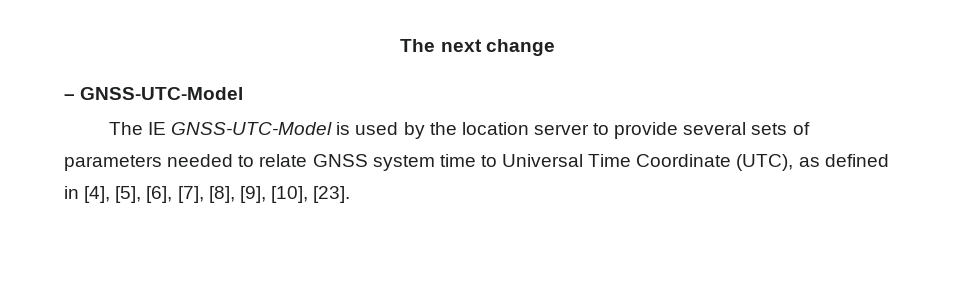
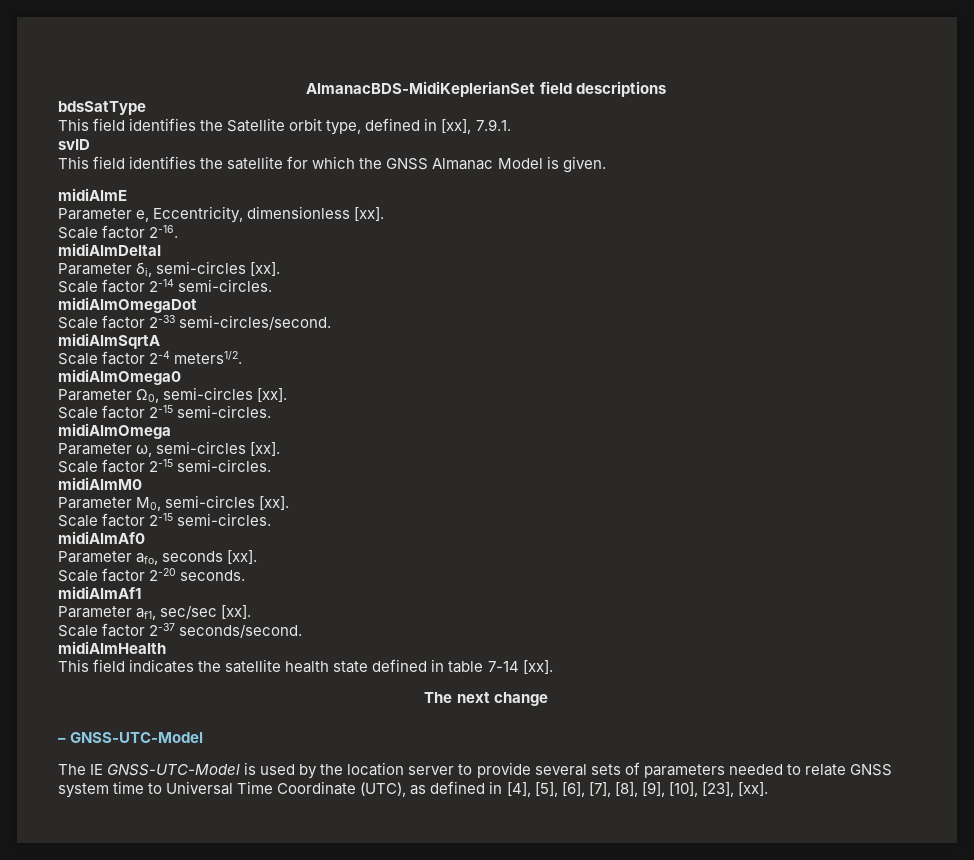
+ AlmanacBDS-MidiKeplerianSet field descriptions
+ bdsSatType
+ This field identifies the Satellite orbit type, defined in [xx], 7.9.1.
+ svID
+ This field identifies the satellite for which the GNSS Almanac Model is given.
+ midiAlmE
+ Parameter e, Eccentricity, dimensionless [xx].
+ Scale factor 2-16.
+ midiAlmDeltaI
+ Parameter δi, semi-circles [xx].
+ Scale factor 2-14 semi-circles.
+ midiAlmOmegaDot
+ Scale factor 2-33 semi-circles/second.
+ midiAlmSqrtA
+ Scale factor 2-4 meters1/2.
+ midiAlmOmega0
+ Parameter Ω0, semi-circles [xx].
+ Scale factor 2-15 semi-circles.
+ midiAlmOmega
+ Parameter ω, semi-circles [xx].
+ Scale factor 2-15 semi-circles.
+ midiAlmM0
+ Parameter M0, semi-circles [xx].
+ Scale factor 2-15 semi-circles.
+ midiAlmAf0
+ Parameter afo, seconds [xx].
+ Scale factor 2-20 seconds.
+ midiAlmAf1
+ Parameter af1, sec/sec [xx].
+ Scale factor 2-37 seconds/second.
+ midiAlmHealth
+ This field indicates the satellite health state defined in table 7-14 [xx].
- The IE GNSS-UTC-Model is used by the location server to provide several sets of parameters needed to relate GNSS system time to Universal Time Coordinate (UTC), as defined in [4], [5], [6], [7], [8], [9], [10], [23].
+ The IE GNSS-UTC-Model is used by the location server to provide several sets of parameters needed to relate GNSS system time to Universal Time Coordinate (UTC), as defined in [4], [5], [6], [7], [8], [9], [10], [23], [xx].

